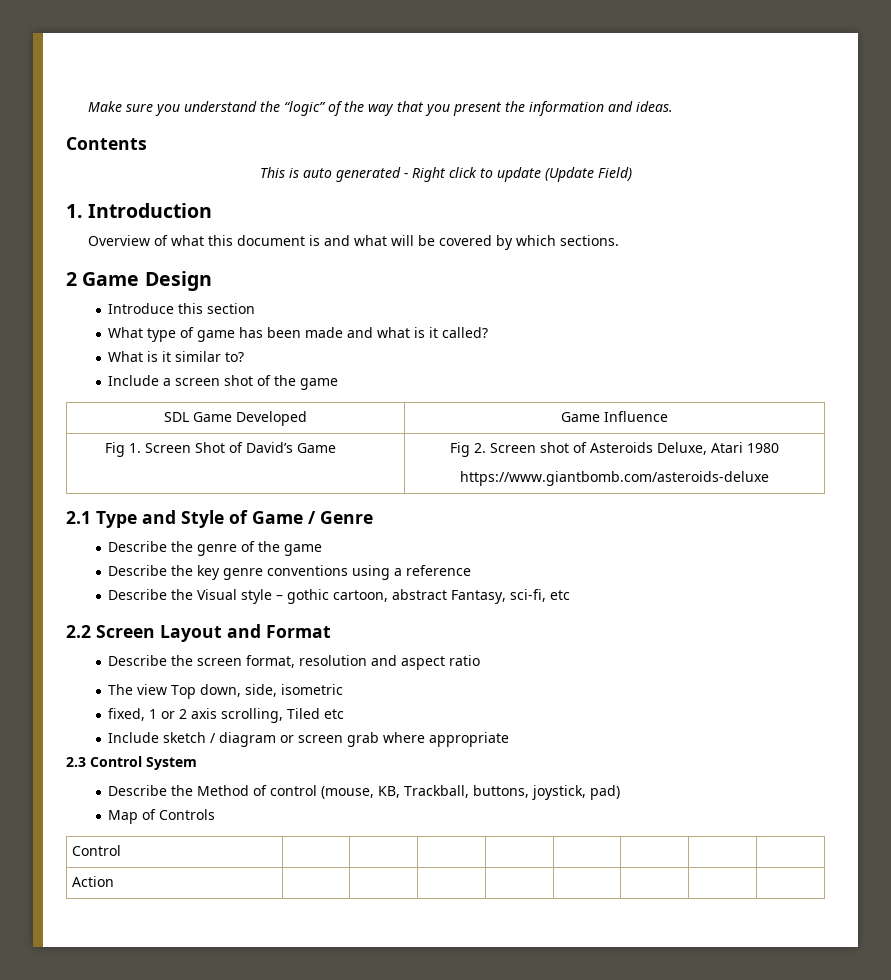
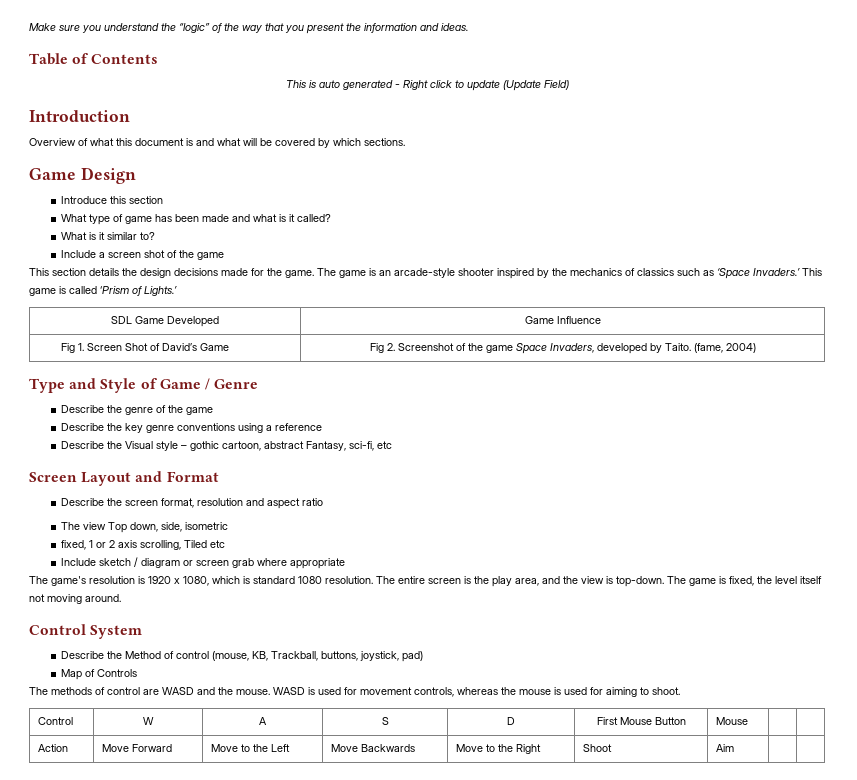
- Contents
+ Table of Contents
- 1. Introduction
+ Introduction
- 2 Game Design
+ Game Design
+ This section details the design decisions made for the game. The game is an arcade-style shooter inspired by the mechanics of classics such as ‘Space Invaders.’ This game is called ‘Prism of Lights.’
- Fig 1. Screen Shot of David’s Game | Fig 2. Screen shot of Asteroids Deluxe, Atari 1980
- https://www.giantbomb.com/asteroids-deluxe
- 2.1 Type and Style of Game / Genre
+ Fig 1. Screen Shot of David’s Game | Fig 2. Screenshot of the game Space Invaders, developed by Taito. (fame, 2004)
+ Type and Style of Game / Genre
- 2.2 Screen Layout and Format
+ Screen Layout and Format
- 2.3 Control System
+ The game's resolution is 1920 x 1080, which is standard 1080 resolution. The entire screen is the play area, and the view is top-down. The game is fixed, the level itself not moving around.
+ Control System
- Control | | | | | | | |
- Action | | | | | | | |
+ The methods of control are WASD and the mouse. WASD is used for movement controls, whereas the mouse is used for aiming to shoot.
+ Control | W | A | S | D | First Mouse Button | Mouse | |
+ Action | Move Forward | Move to the Left | Move Backwards | Move to the Right | Shoot | Aim | |

